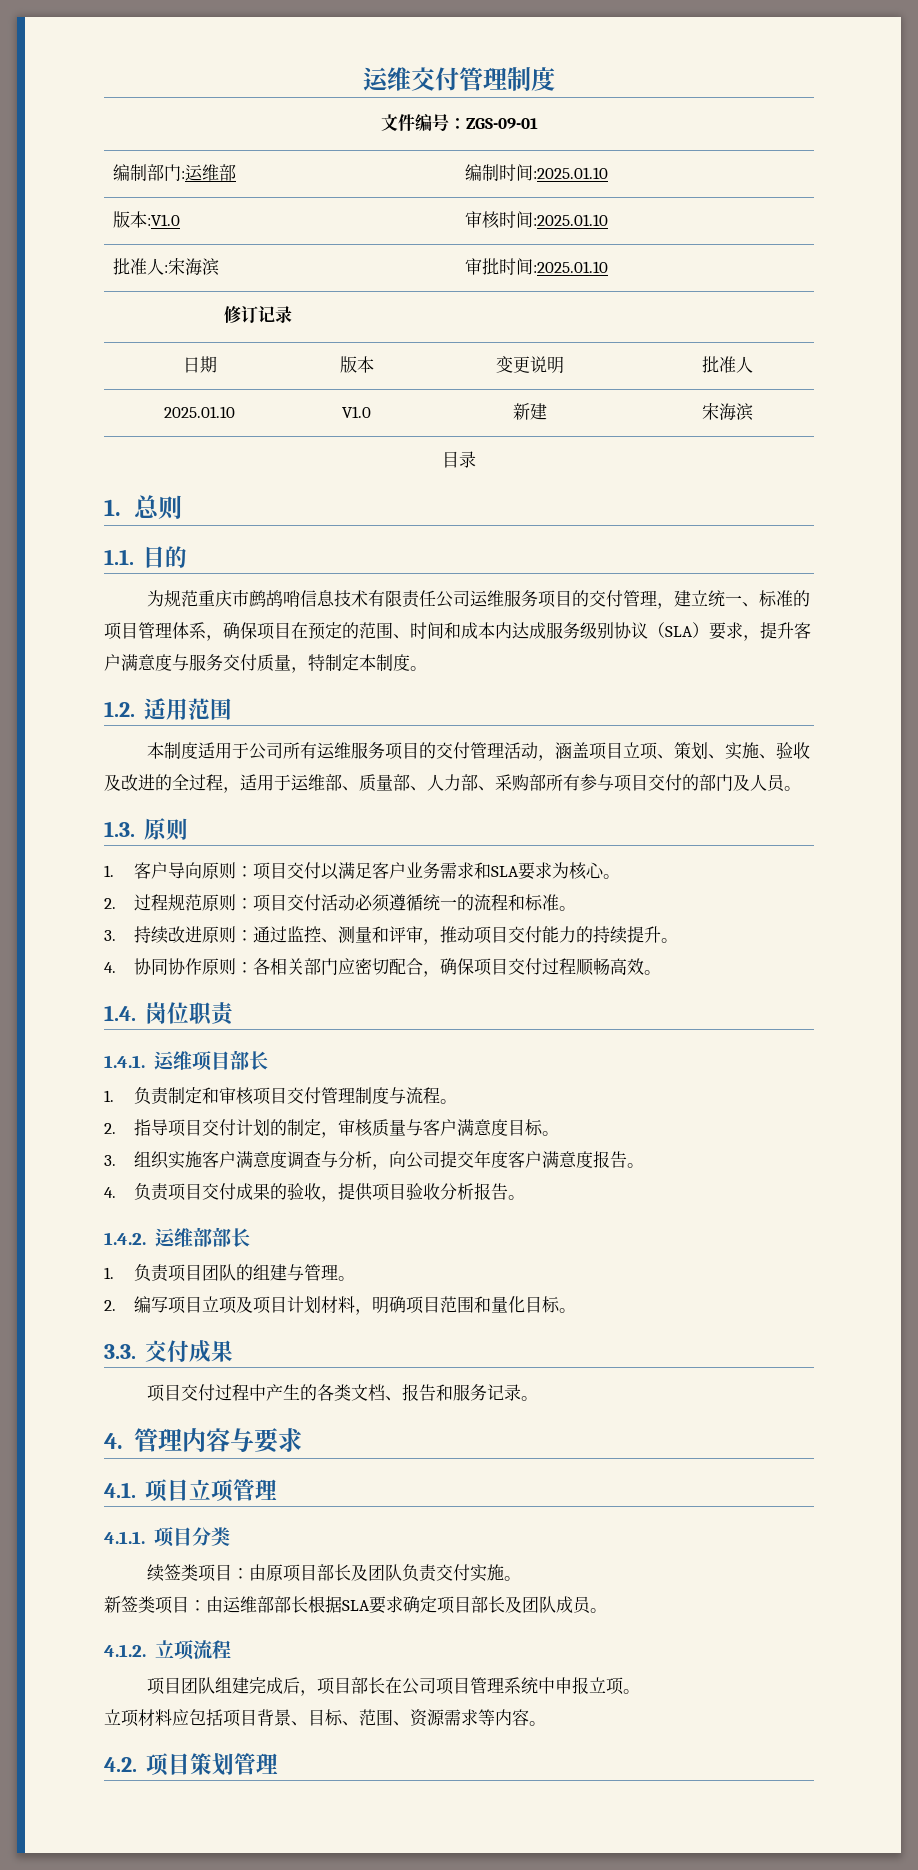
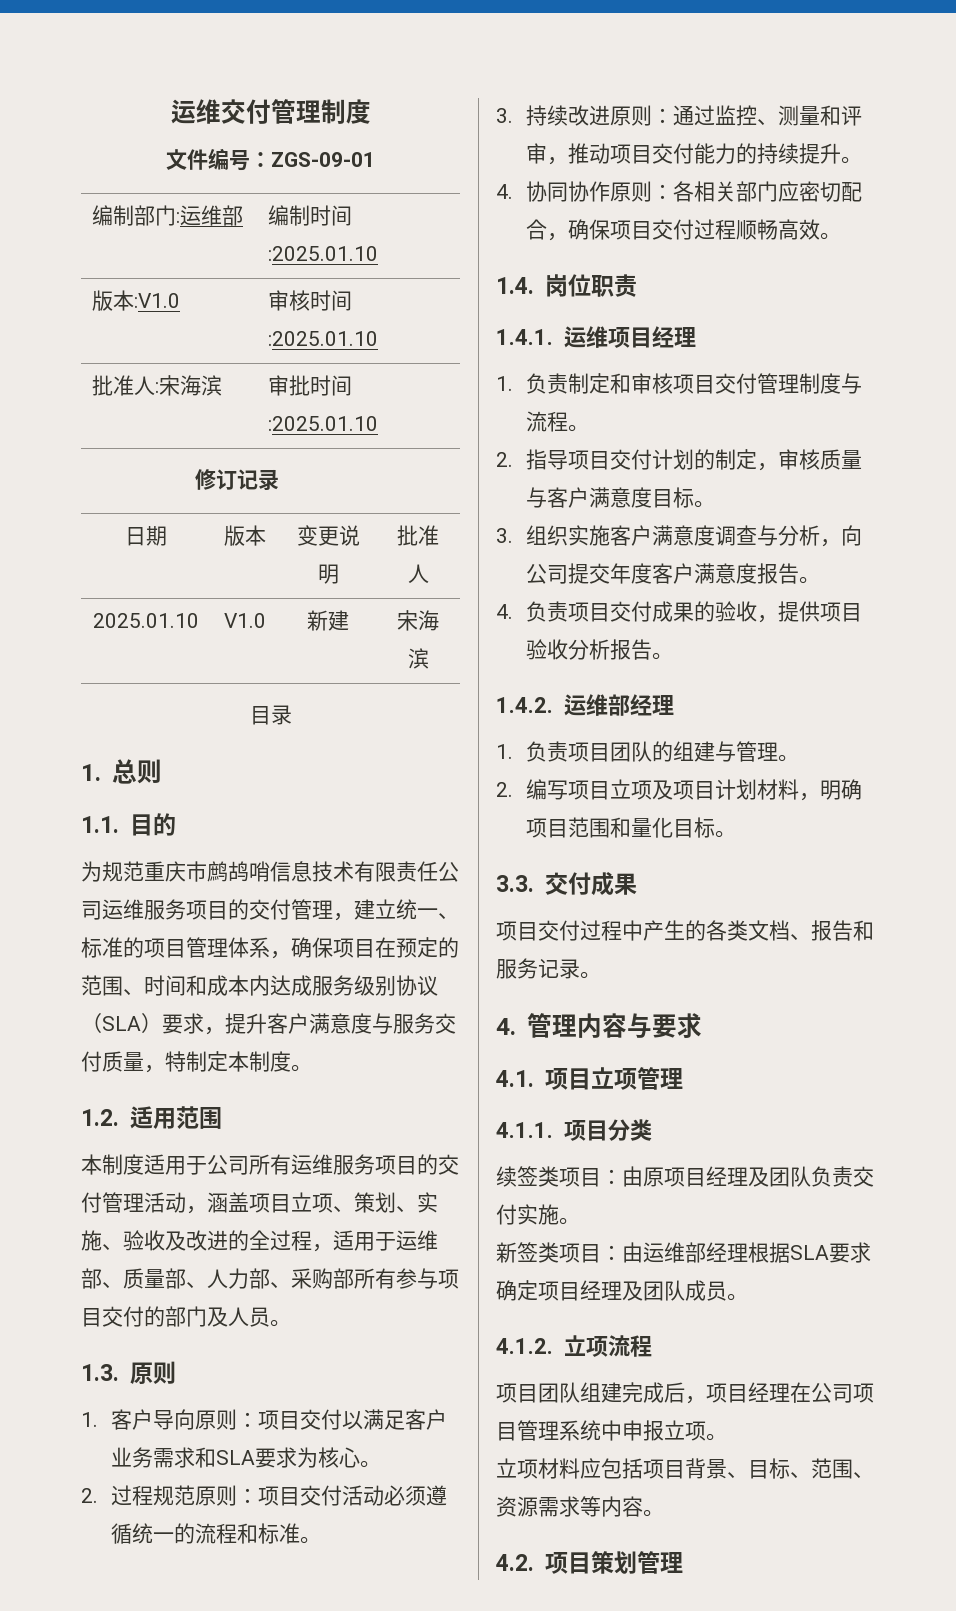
- 1.4.1.运维项目部长
+ 1.4.1.运维项目经理
- 1.4.2.运维部部长
+ 1.4.2.运维部经理
- 续签类项目：由原项目部长及团队负责交付实施。
+ 续签类项目：由原项目经理及团队负责交付实施。
- 新签类项目：由运维部部长根据SLA要求确定项目部长及团队成员。
+ 新签类项目：由运维部经理根据SLA要求确定项目经理及团队成员。
- 项目团队组建完成后，项目部长在公司项目管理系统中申报立项。
+ 项目团队组建完成后，项目经理在公司项目管理系统中申报立项。

